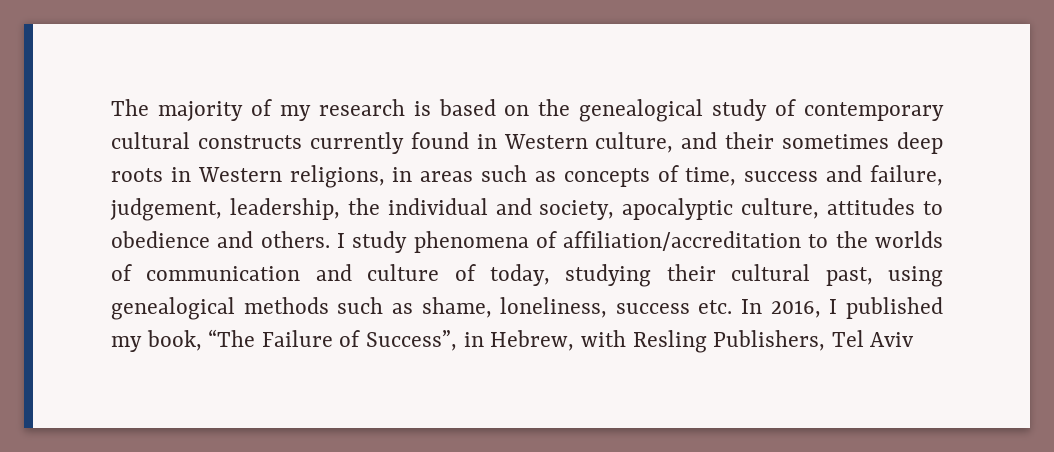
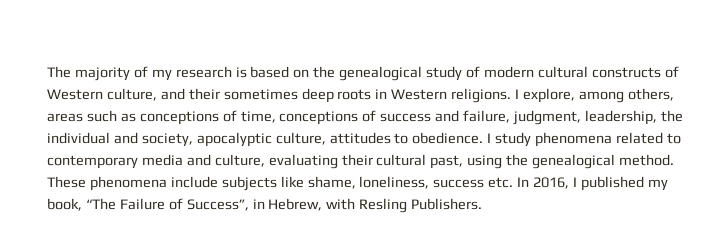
- The majority of my research is based on the genealogical study of contemporary cultural constructs currently found in Western culture, and their sometimes deep roots in Western religions, in areas such as concepts of time, success and failure, judgement, leadership, the individual and society, apocalyptic culture, attitudes to obedience and others. I study phenomena of affiliation/accreditation to the worlds of communication and culture of today, studying their cultural past, using genealogical methods such as shame, loneliness, success etc. In 2016, I published my book, “The Failure of Success”, in Hebrew, with Resling Publishers, Tel Aviv
+ The majority of my research is based on the genealogical study of modern cultural constructs of Western culture, and their sometimes deep roots in Western religions. I explore, among others, areas such as conceptions of time, conceptions of success and failure, judgment, leadership, the individual and society, apocalyptic culture, attitudes to obedience. I study phenomena related to contemporary media and culture, evaluating their cultural past, using the genealogical method. These phenomena include subjects like shame, loneliness, success etc. In 2016, I published my book, “The Failure of Success”, in Hebrew, with Resling Publishers.

